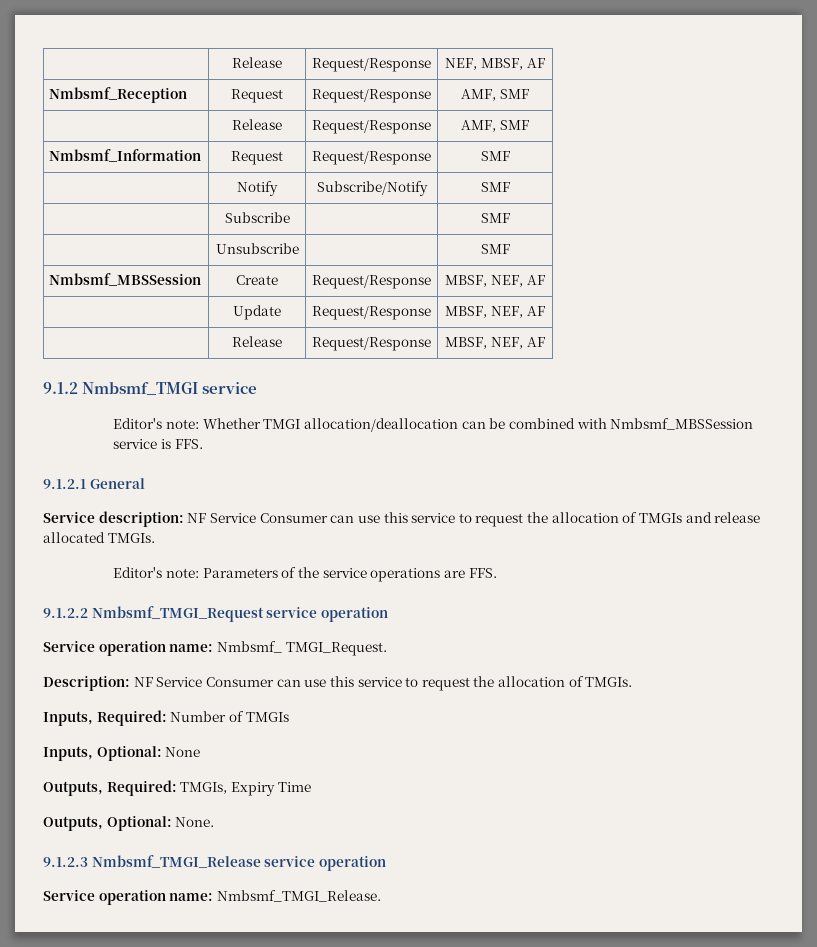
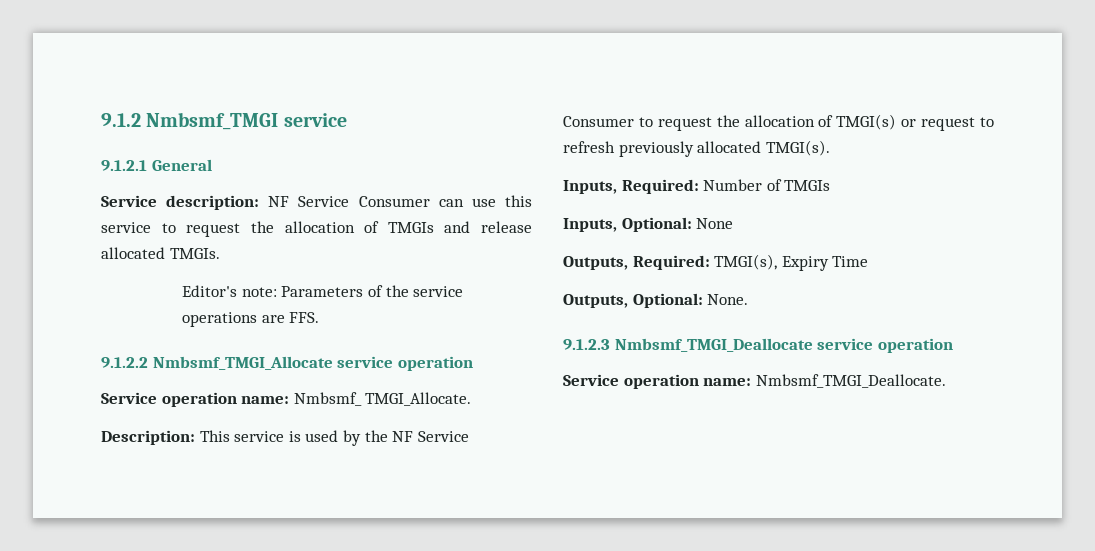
- | Release | Request/Response | NEF, MBSF, AF
- Nmbsmf_Reception | Request | Request/Response | AMF, SMF
- | Release | Request/Response | AMF, SMF
- Nmbsmf_Information | Request | Request/Response | SMF
- | Notify | Subscribe/Notify | SMF
- | Subscribe | | SMF
- | Unsubscribe | | SMF
- Nmbsmf_MBSSession | Create | Request/Response | MBSF, NEF, AF
- | Update | Request/Response | MBSF, NEF, AF
- | Release | Request/Response | MBSF, NEF, AF
  9.1.2 Nmbsmf_TMGI service
- Editor's note: Whether TMGI allocation/deallocation can be combined with Nmbsmf_MBSSession service is FFS.
- 9.1.2.2 Nmbsmf_TMGI_Request service operation
+ 9.1.2.2 Nmbsmf_TMGI_Allocate service operation
- Service operation name: Nmbsmf_ TMGI_Request.
+ Service operation name: Nmbsmf_ TMGI_Allocate.
- Description: NF Service Consumer can use this service to request the allocation of TMGIs.
+ Description: This service is used by the NF Service Consumer to request the allocation of TMGI(s) or request to refresh previously allocated TMGI(s).
- Outputs, Required: TMGIs, Expiry Time
+ Outputs, Required: TMGI(s), Expiry Time
- 9.1.2.3 Nmbsmf_TMGI_Release service operation
- Service operation name: Nmbsmf_TMGI_Release.
+ 9.1.2.3 Nmbsmf_TMGI_Deallocate service operation
+ Service operation name: Nmbsmf_TMGI_Deallocate.

